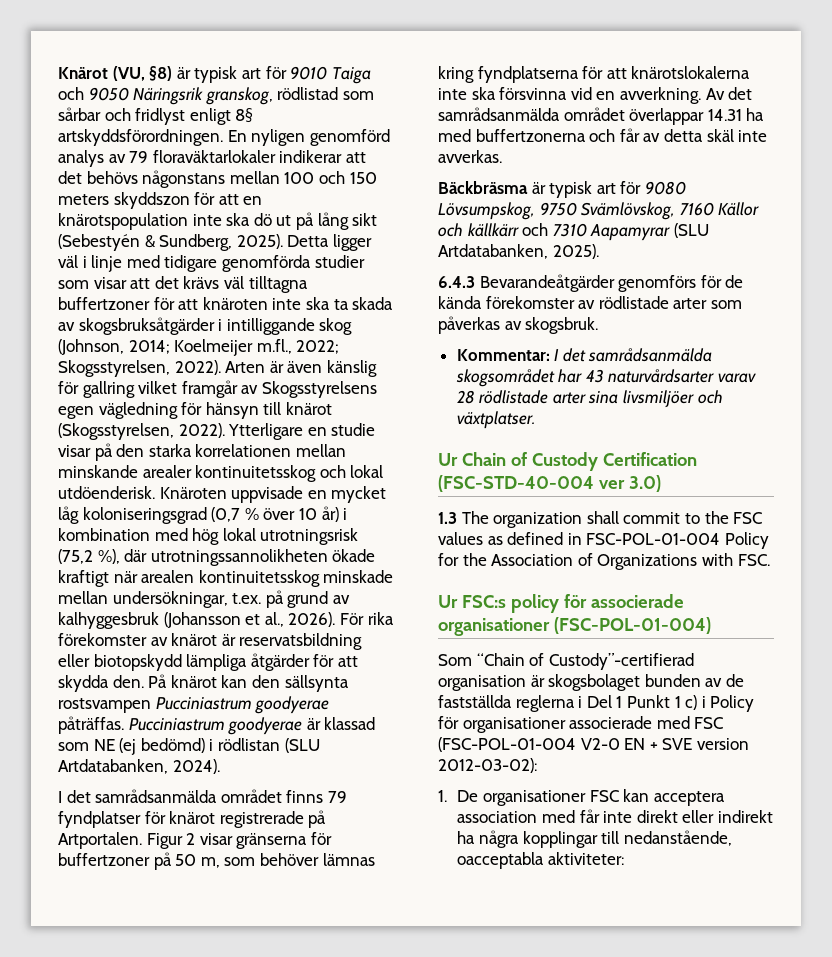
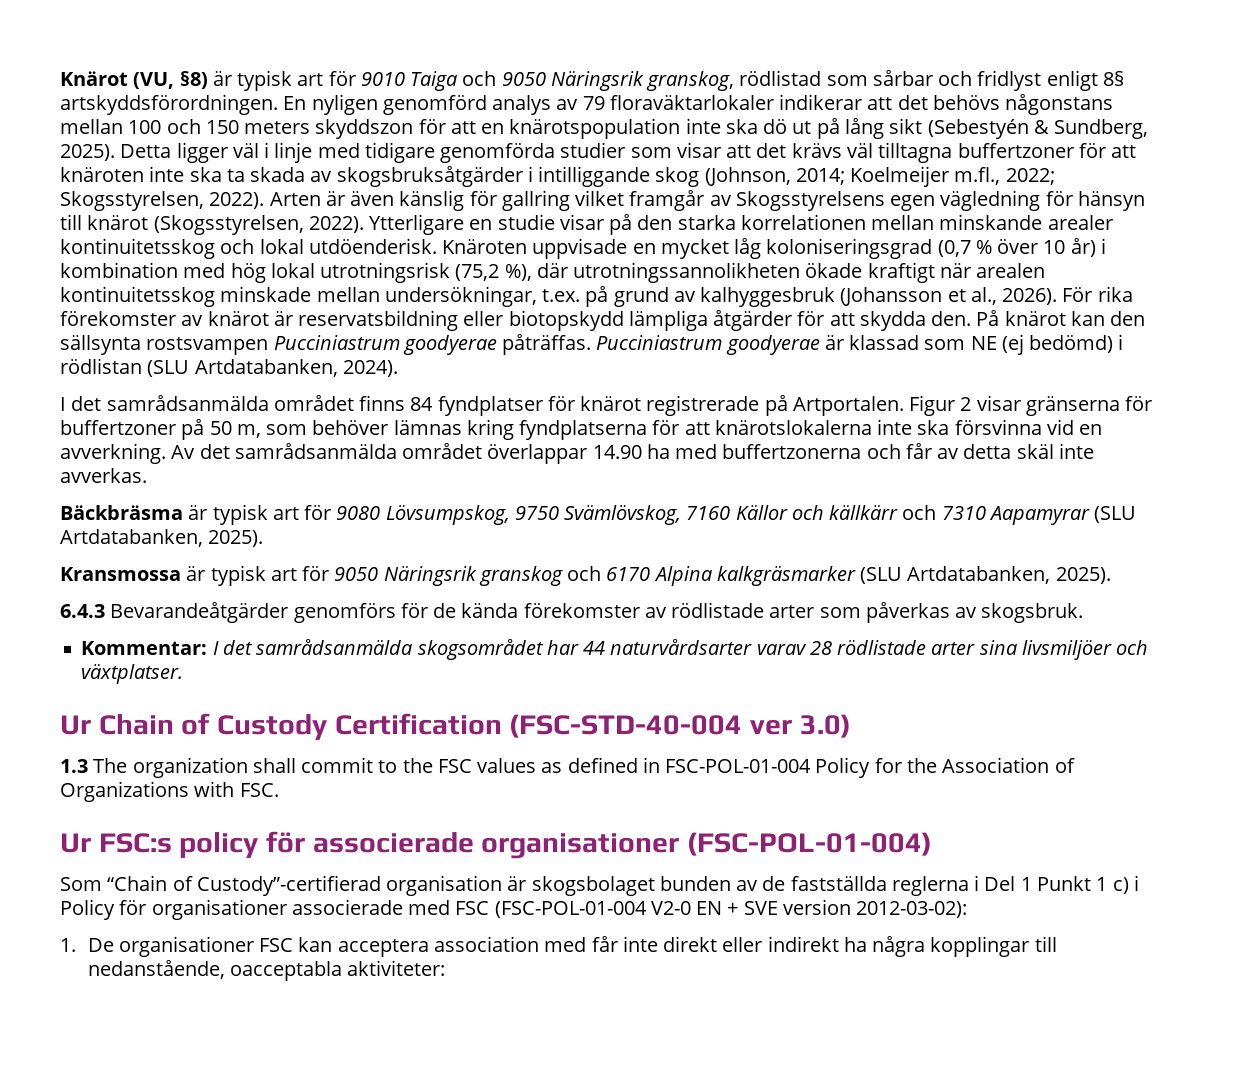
- I det samrådsanmälda området finns 79 fyndplatser för knärot registrerade på Artportalen.
+ I det samrådsanmälda området finns 84 fyndplatser för knärot registrerade på Artportalen.
- Av det samrådsanmälda området överlappar 14.31 ha med buffertzonerna och får av detta skäl inte avverkas.
+ Av det samrådsanmälda området överlappar 14.90 ha med buffertzonerna och får av detta skäl inte avverkas.
+ Kransmossa är typisk art för 9050 Näringsrik granskog och 6170 Alpina kalkgräsmarker (SLU Artdatabanken, 2025).
- Kommentar: I det samrådsanmälda skogsområdet har 43 naturvårdsarter varav 28 rödlistade arter sina livsmiljöer och växtplatser.
+ Kommentar: I det samrådsanmälda skogsområdet har 44 naturvårdsarter varav 28 rödlistade arter sina livsmiljöer och växtplatser.

